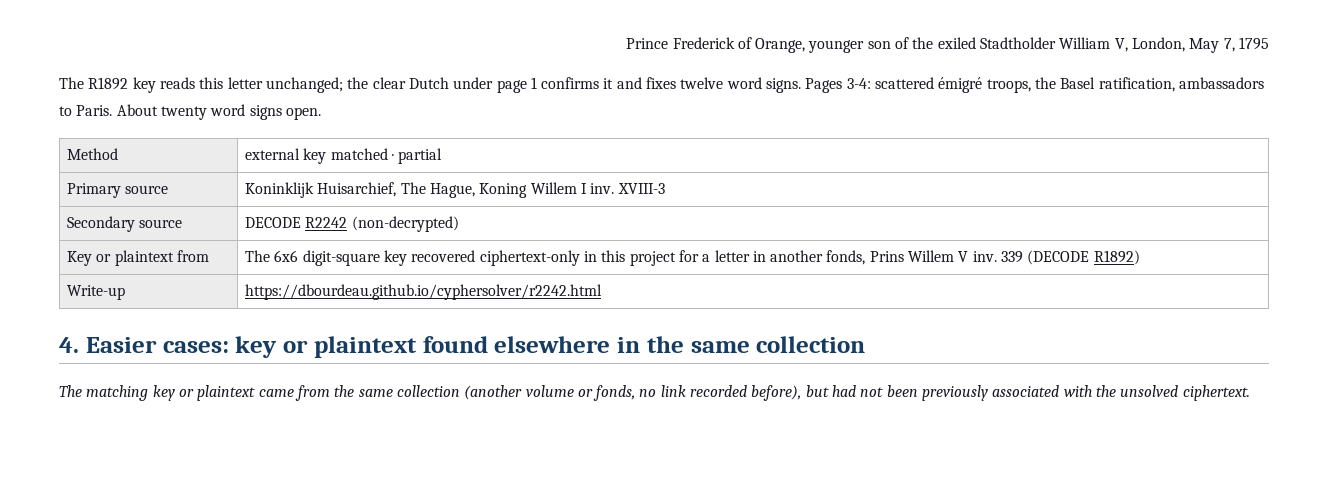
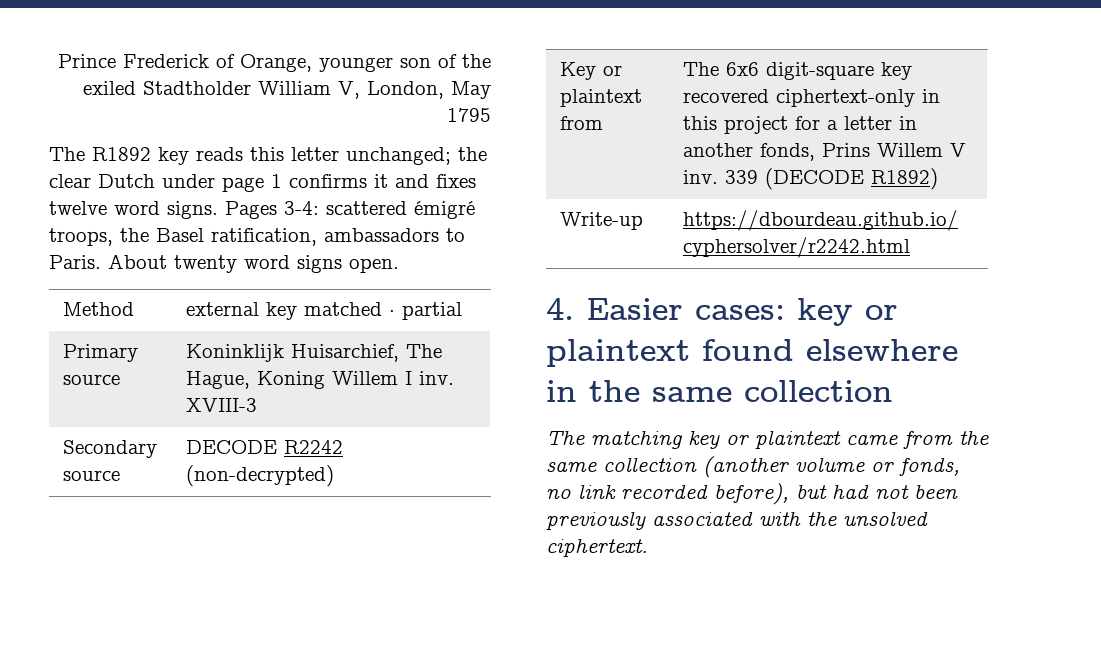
- Prince Frederick of Orange, younger son of the exiled Stadtholder William V, London, May 7, 1795
+ Prince Frederick of Orange, younger son of the exiled Stadtholder William V, London, May 1795

